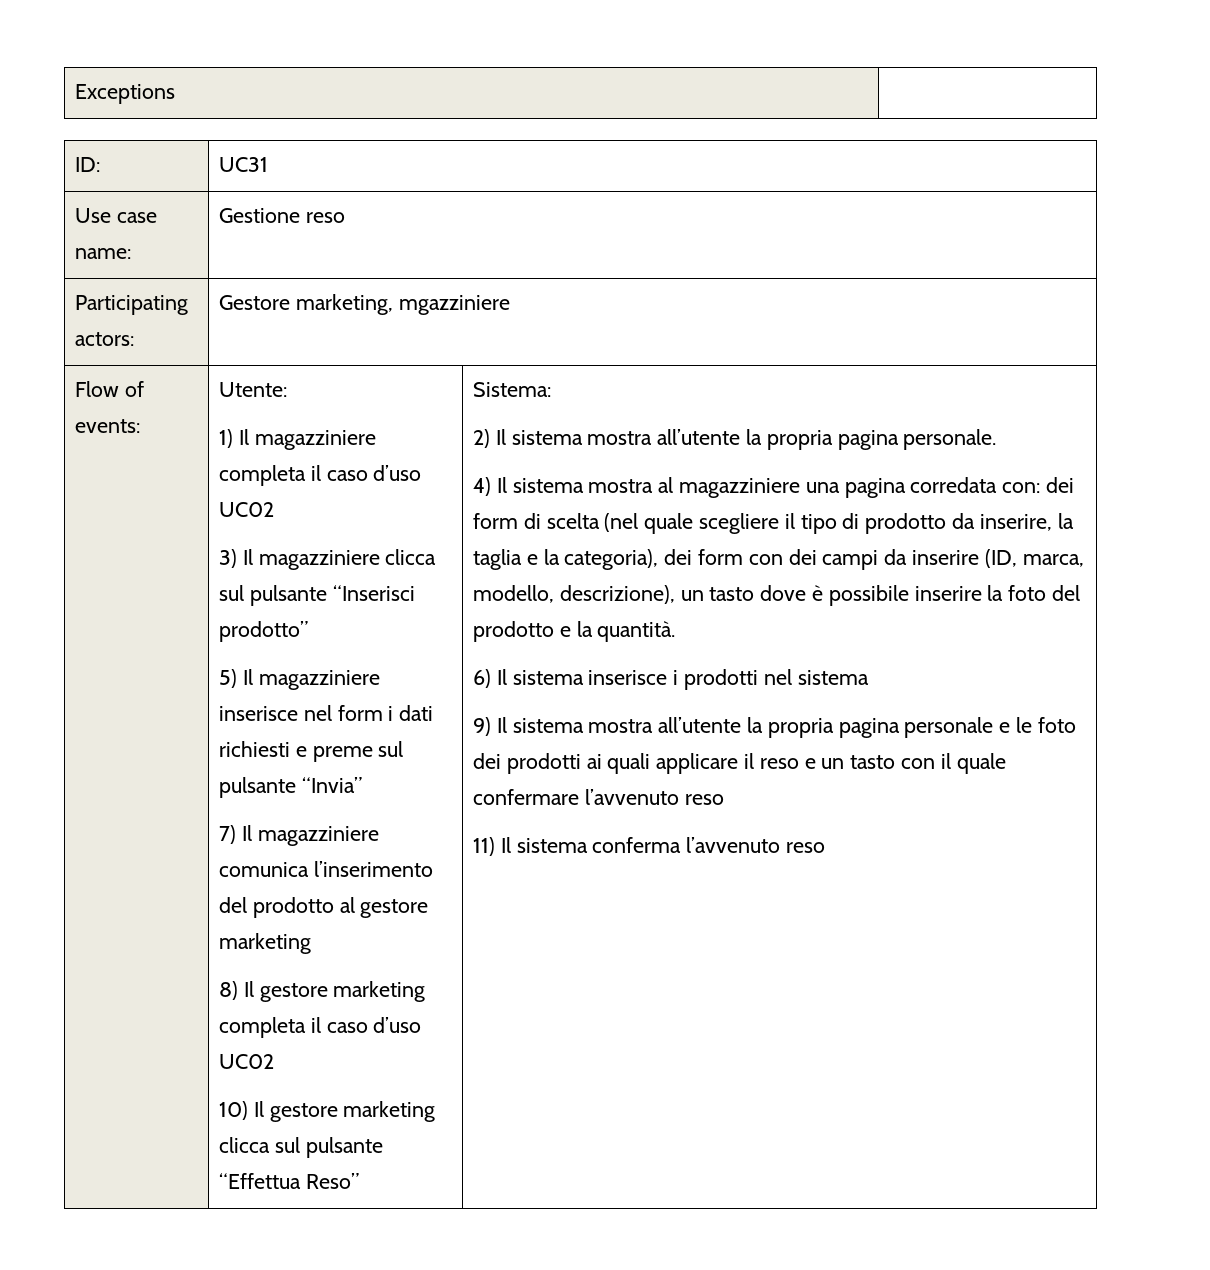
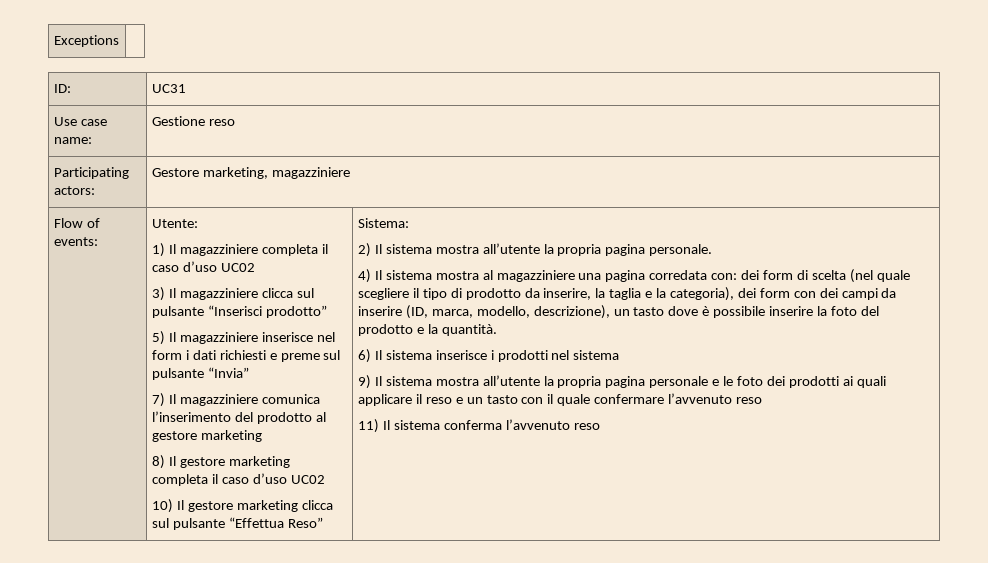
- Participating actors: | Gestore marketing, mgazziniere
+ Participating actors: | Gestore marketing, magazziniere

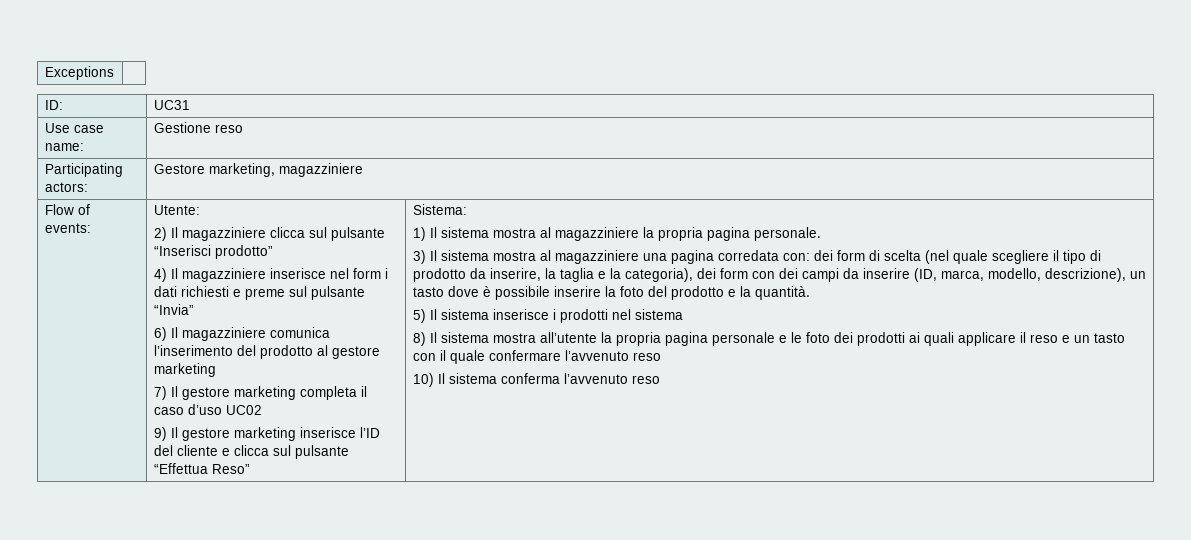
- 1) Il magazziniere completa il caso d’uso UC02
- 3) Il magazziniere clicca sul pulsante “Inserisci prodotto”
+ 2) Il magazziniere clicca sul pulsante “Inserisci prodotto”
- 5) Il magazziniere inserisce nel form i dati richiesti e preme sul pulsante “Invia”
+ 4) Il magazziniere inserisce nel form i dati richiesti e preme sul pulsante “Invia”
- 7) Il magazziniere comunica l’inserimento del prodotto al gestore marketing
+ 6) Il magazziniere comunica l’inserimento del prodotto al gestore marketing
- 8) Il gestore marketing completa il caso d’uso UC02
+ 7) Il gestore marketing completa il caso d’uso UC02
- 10) Il gestore marketing clicca sul pulsante “Effettua Reso”
+ 9) Il gestore marketing inserisce l’ID del cliente e clicca sul pulsante “Effettua Reso”
- 2) Il sistema mostra all’utente la propria pagina personale.
+ 1) Il sistema mostra al magazziniere la propria pagina personale.
- 4) Il sistema mostra al magazziniere una pagina corredata con: dei form di scelta (nel quale scegliere il tipo di prodotto da inserire, la taglia e la categoria), dei form con dei campi da inserire (ID, marca, modello, descrizione), un tasto dove è possibile inserire la foto del prodotto e la quantità.
+ 3) Il sistema mostra al magazziniere una pagina corredata con: dei form di scelta (nel quale scegliere il tipo di prodotto da inserire, la taglia e la categoria), dei form con dei campi da inserire (ID, marca, modello, descrizione), un tasto dove è possibile inserire la foto del prodotto e la quantità.
- 6) Il sistema inserisce i prodotti nel sistema
+ 5) Il sistema inserisce i prodotti nel sistema
- 9) Il sistema mostra all’utente la propria pagina personale e le foto dei prodotti ai quali applicare il reso e un tasto con il quale confermare l’avvenuto reso
+ 8) Il sistema mostra all’utente la propria pagina personale e le foto dei prodotti ai quali applicare il reso e un tasto con il quale confermare l’avvenuto reso
- 11) Il sistema conferma l’avvenuto reso
+ 10) Il sistema conferma l’avvenuto reso

